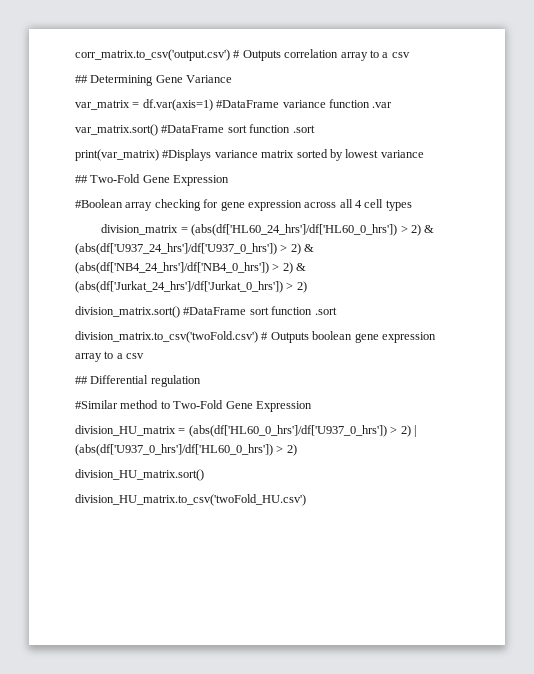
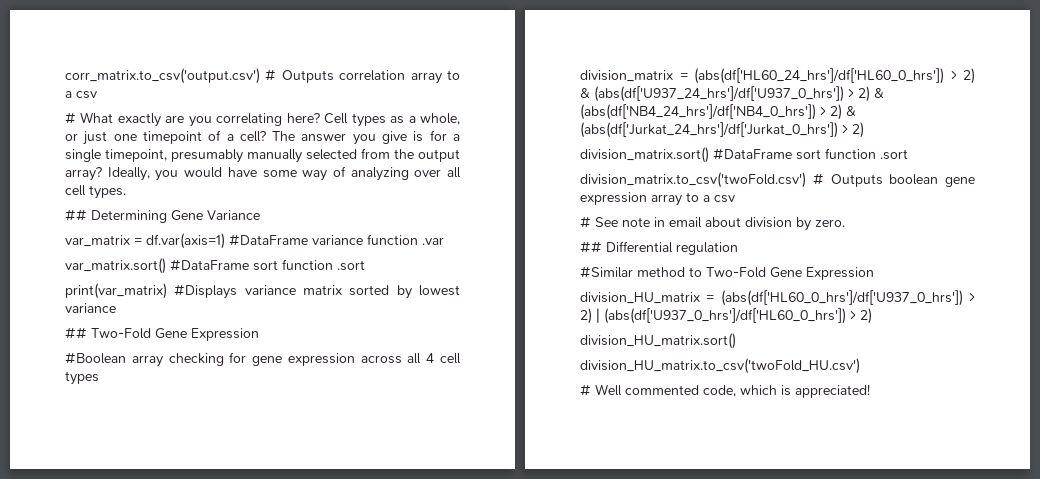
+ # What exactly are you correlating here? Cell types as a whole, or just one timepoint of a cell? The answer you give is for a single timepoint, presumably manually selected from the output array? Ideally, you would have some way of analyzing over all cell types.
+ # See note in email about division by zero.
+ # Well commented code, which is appreciated!

